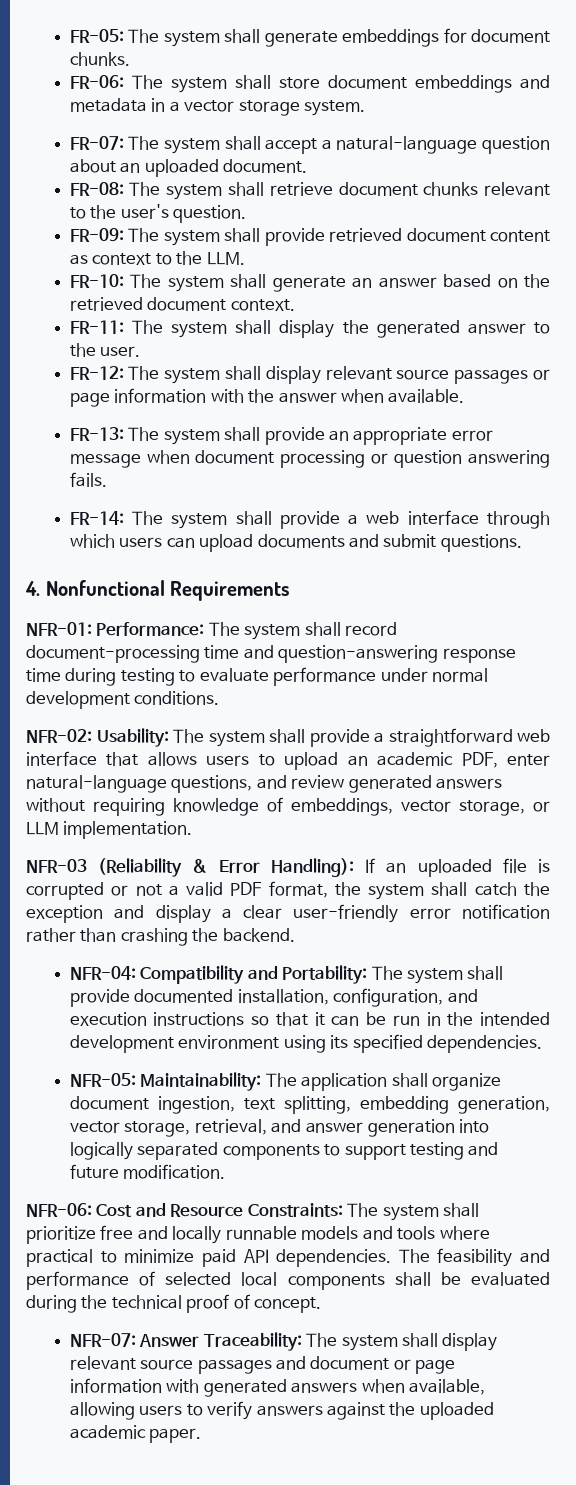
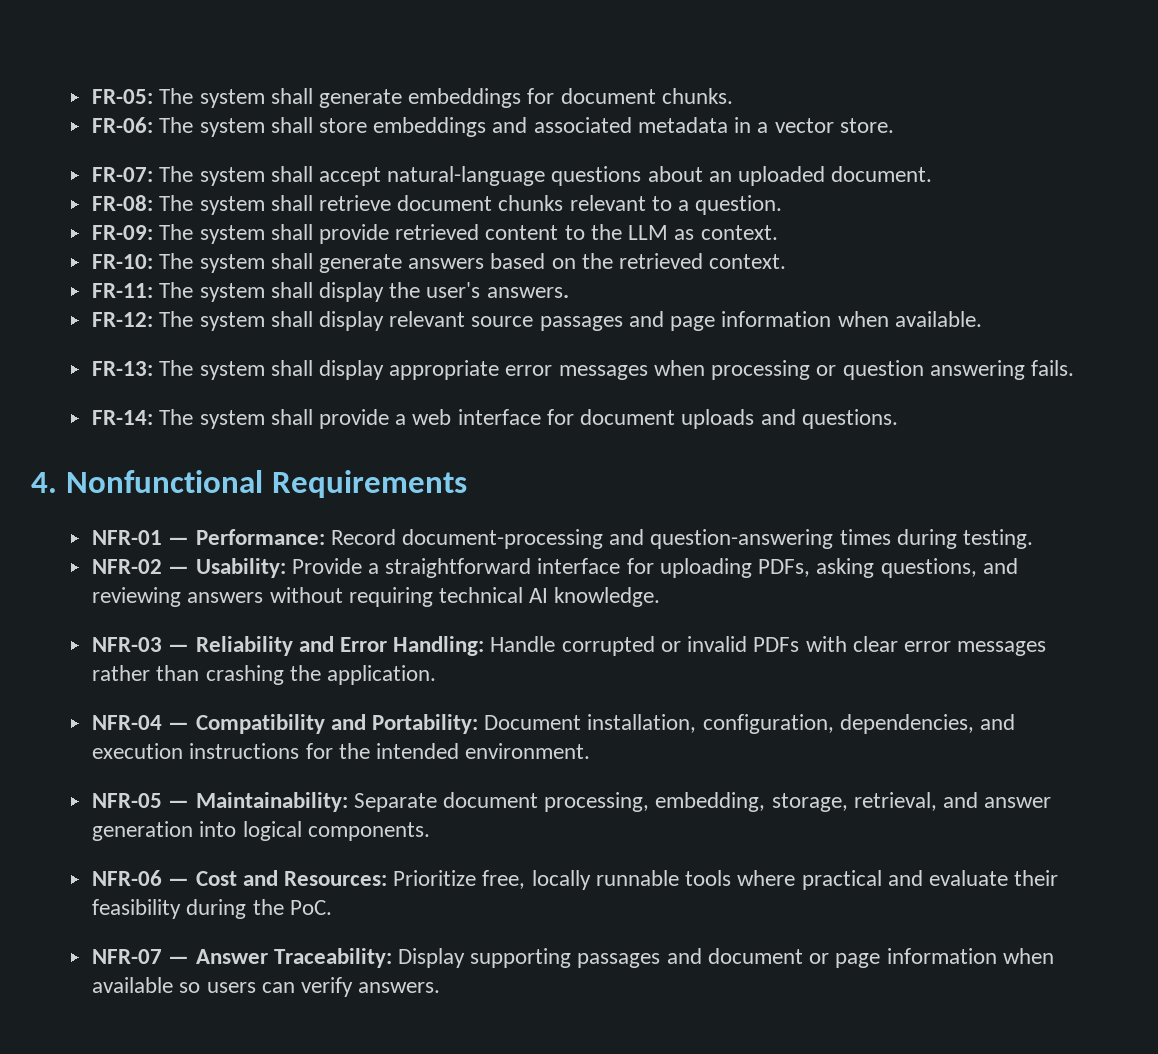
- FR-06: The system shall store document embeddings and metadata in a vector storage system.
+ FR-06: The system shall store embeddings and associated metadata in a vector store.
- FR-07: The system shall accept a natural-language question about an uploaded document.
+ FR-07: The system shall accept natural-language questions about an uploaded document.
- FR-08: The system shall retrieve document chunks relevant to the user's question.
+ FR-08: The system shall retrieve document chunks relevant to a question.
- FR-09: The system shall provide retrieved document content as context to the LLM.
+ FR-09: The system shall provide retrieved content to the LLM as context.
- FR-10: The system shall generate an answer based on the retrieved document context.
+ FR-10: The system shall generate answers based on the retrieved context.
- FR-11: The system shall display the generated answer to the user.
+ FR-11: The system shall display the user's answers.
- FR-12: The system shall display relevant source passages or page information with the answer when available.
+ FR-12: The system shall display relevant source passages and page information when available.
- FR-13: The system shall provide an appropriate error message when document processing or question answering fails.
+ FR-13: The system shall display appropriate error messages when processing or question answering fails.
- FR-14: The system shall provide a web interface through which users can upload documents and submit questions.
+ FR-14: The system shall provide a web interface for document uploads and questions.
  4. Nonfunctional Requirements
- NFR-01: Performance: The system shall record document-processing time and question-answering response time during testing to evaluate performance under normal development conditions.
- NFR-02: Usability: The system shall provide a straightforward web interface that allows users to upload an academic PDF, enter natural-language questions, and review generated answers without requiring knowledge of embeddings, vector storage, or LLM implementation.
- NFR-03 (Reliability & Error Handling): If an uploaded file is corrupted or not a valid PDF format, the system shall catch the exception and display a clear user-friendly error notification rather than crashing the backend.
- NFR-04: Compatibility and Portability: The system shall provide documented installation, configuration, and execution instructions so that it can be run in the intended development environment using its specified dependencies.
- NFR-05: Maintainability: The application shall organize document ingestion, text splitting, embedding generation, vector storage, retrieval, and answer generation into logically separated components to support testing and future modification.
- NFR-06: Cost and Resource Constraints: The system shall prioritize free and locally runnable models and tools where practical to minimize paid API dependencies. The feasibility and performance of selected local components shall be evaluated during the technical proof of concept.
- NFR-07: Answer Traceability: The system shall display relevant source passages and document or page information with generated answers when available, allowing users to verify answers against the uploaded academic paper.
+ NFR-01 — Performance: Record document-processing and question-answering times during testing.
+ NFR-02 — Usability: Provide a straightforward interface for uploading PDFs, asking questions, and reviewing answers without requiring technical AI knowledge.
+ NFR-03 — Reliability and Error Handling: Handle corrupted or invalid PDFs with clear error messages rather than crashing the application.
+ NFR-04 — Compatibility and Portability: Document installation, configuration, dependencies, and execution instructions for the intended environment.
+ NFR-05 — Maintainability: Separate document processing, embedding, storage, retrieval, and answer generation into logical components.
+ NFR-06 — Cost and Resources: Prioritize free, locally runnable tools where practical and evaluate their feasibility during the PoC.
+ NFR-07 — Answer Traceability: Display supporting passages and document or page information when available so users can verify answers.

